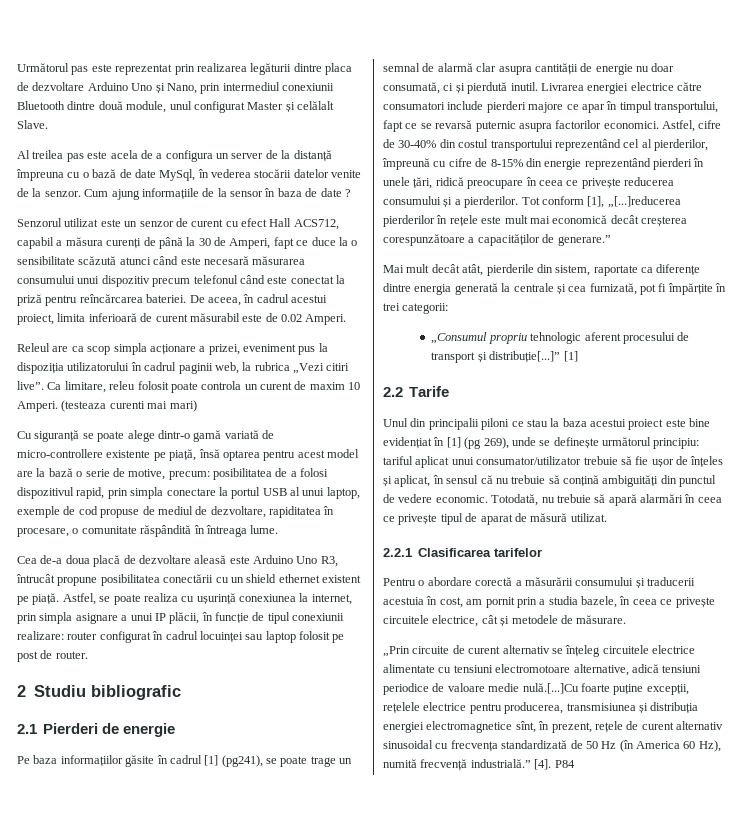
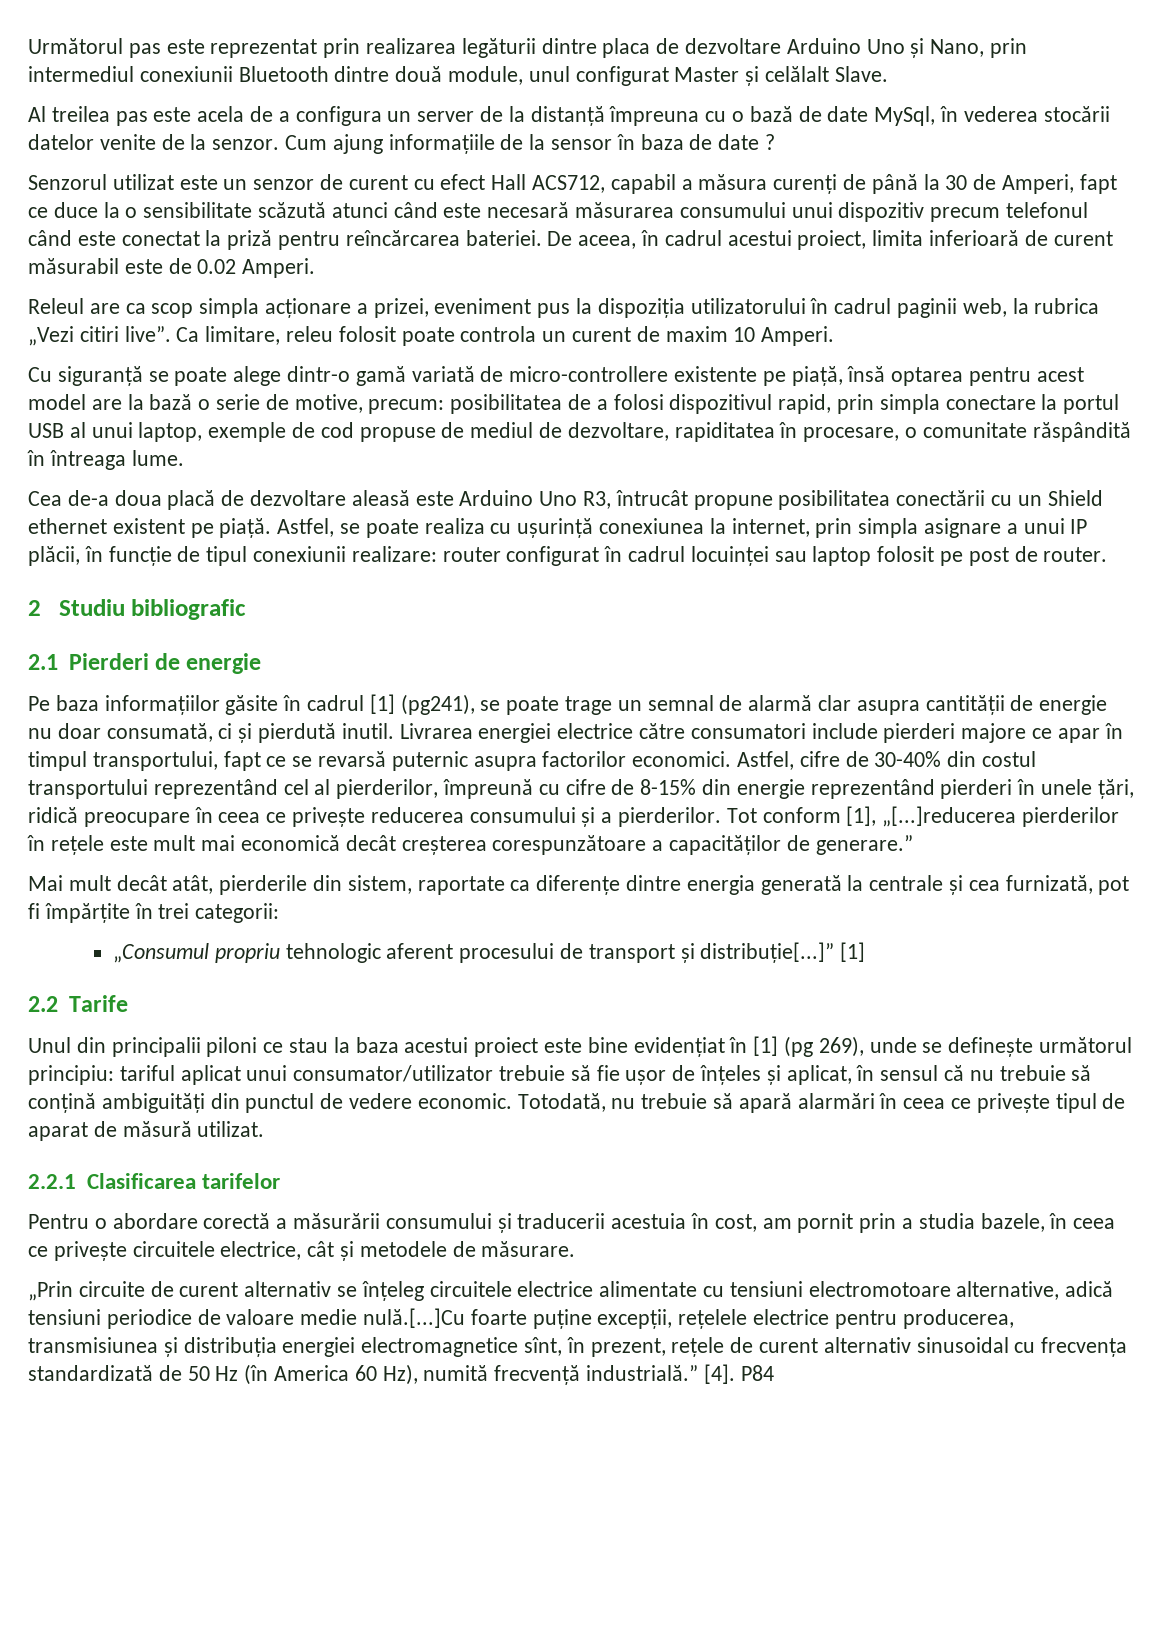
- (testeaza curenti mai mari)
- Cea de-a doua placă de dezvoltare aleasă este Arduino Uno R3, întrucât propune posibilitatea conectării cu un shield ethernet existent pe piață.
+ Cea de-a doua placă de dezvoltare aleasă este Arduino Uno R3, întrucât propune posibilitatea conectării cu un Shield ethernet existent pe piață.

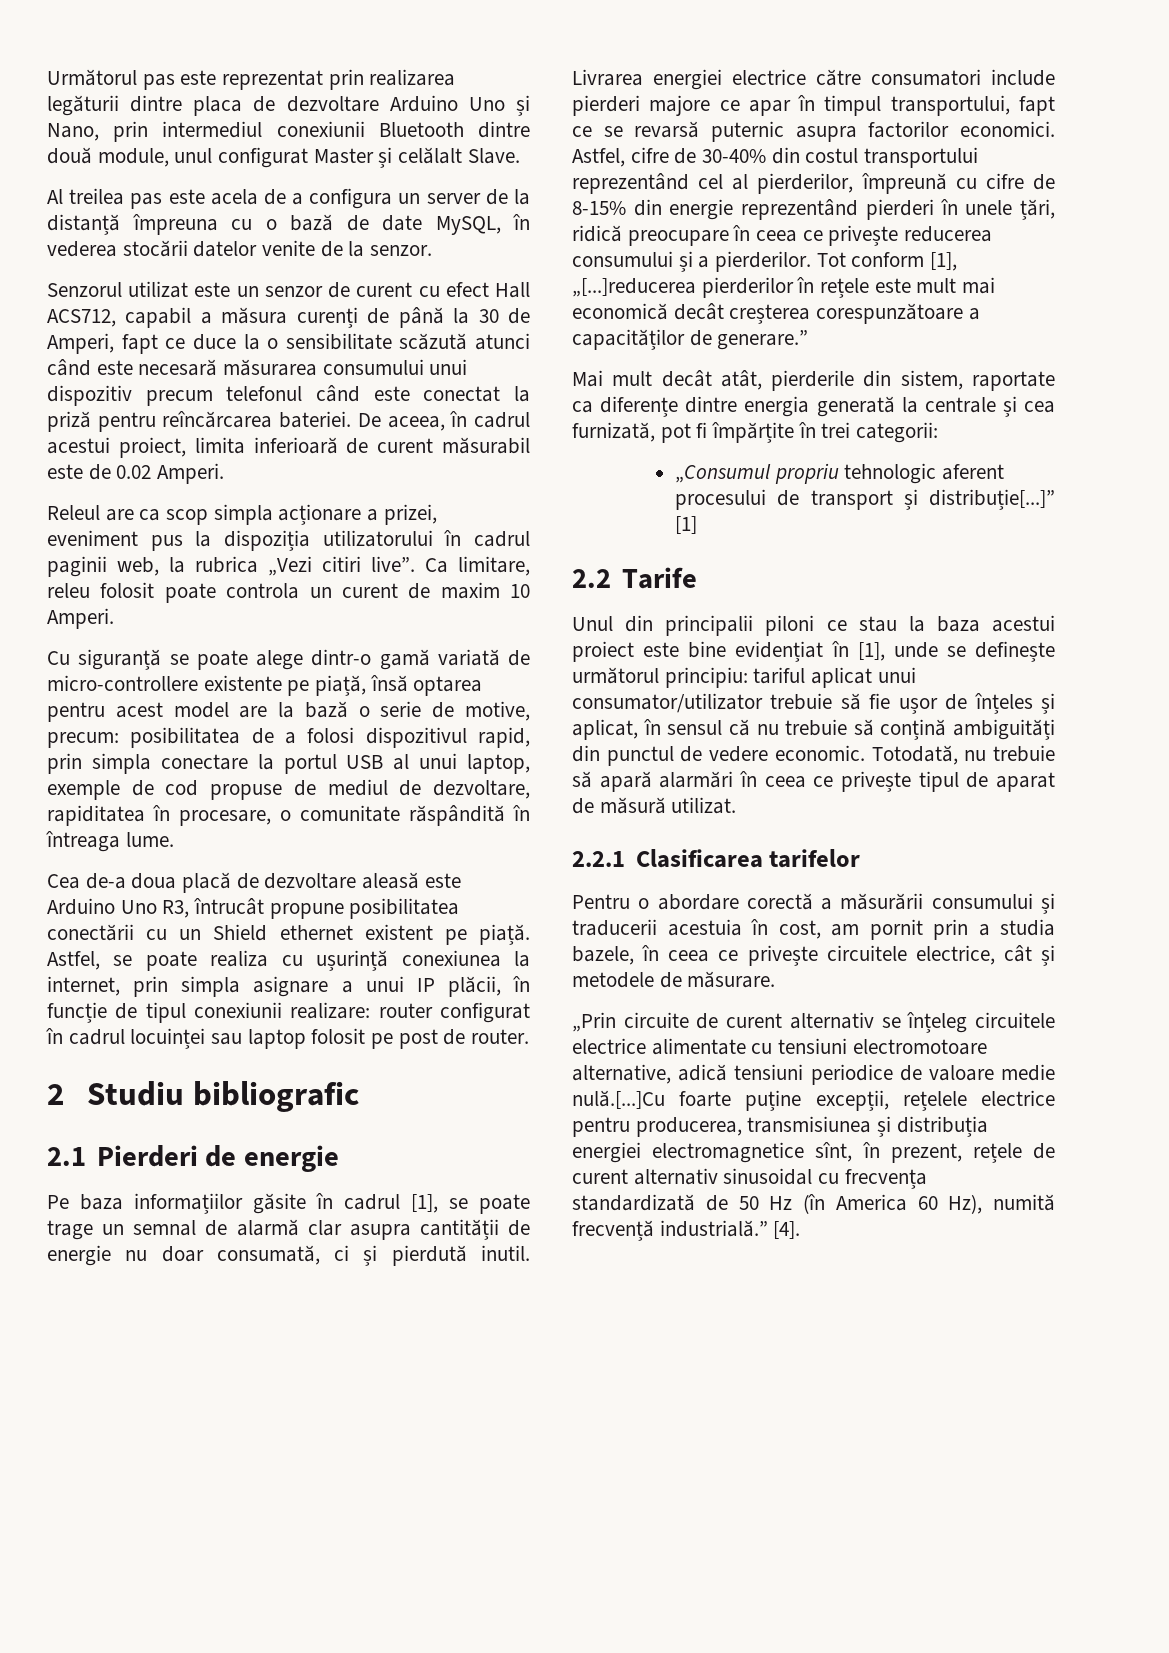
- Al treilea pas este acela de a configura un server de la distanță împreuna cu o bază de date MySql, în vederea stocării datelor venite de la senzor. Cum ajung informațiile de la sensor în baza de date ?
+ Al treilea pas este acela de a configura un server de la distanță împreuna cu o bază de date MySQL, în vederea stocării datelor venite de la senzor.
- Pe baza informațiilor găsite în cadrul [1] (pg241), se poate trage un semnal de alarmă clar asupra cantității de energie nu doar consumată, ci și pierdută inutil.
+ Pe baza informațiilor găsite în cadrul [1], se poate trage un semnal de alarmă clar asupra cantității de energie nu doar consumată, ci și pierdută inutil.
- Unul din principalii piloni ce stau la baza acestui proiect este bine evidențiat în [1] (pg 269), unde se definește următorul principiu: tariful aplicat unui consumator/utilizator trebuie să fie ușor de înțeles și aplicat, în sensul că nu trebuie să conțină ambiguități din punctul de vedere economic.
+ Unul din principalii piloni ce stau la baza acestui proiect este bine evidențiat în [1], unde se definește următorul principiu: tariful aplicat unui consumator/utilizator trebuie să fie ușor de înțeles și aplicat, în sensul că nu trebuie să conțină ambiguități din punctul de vedere economic.
- P84

